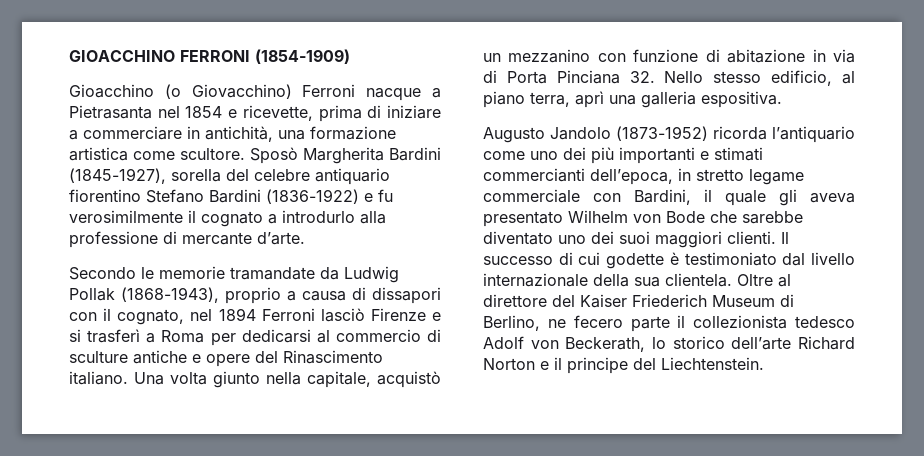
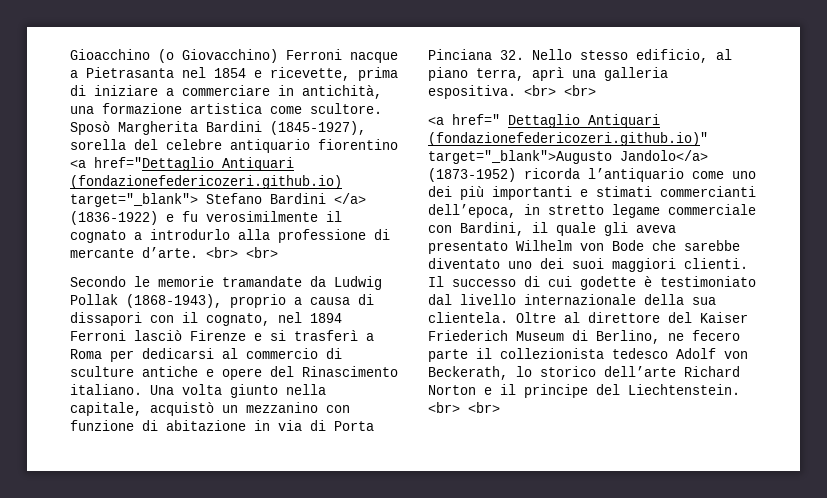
- GIOACCHINO FERRONI (1854-1909)
- Sposò Margherita Bardini (1845-1927), sorella del celebre antiquario fiorentino Stefano Bardini (1836-1922) e fu verosimilmente il cognato a introdurlo alla professione di mercante d’arte.
+ Sposò Margherita Bardini (1845-1927), sorella del celebre antiquario fiorentino <a href="Dettaglio Antiquari (fondazionefedericozeri.github.io) target="_blank"> Stefano Bardini </a> (1836-1922) e fu verosimilmente il cognato a introdurlo alla professione di mercante d’arte. <br> <br>
- Una volta giunto nella capitale, acquistò un mezzanino con funzione di abitazione in via di Porta Pinciana 32. Nello stesso edificio, al piano terra, aprì una galleria espositiva.
- Augusto Jandolo (1873-1952) ricorda l’antiquario come uno dei più importanti e stimati commercianti dell’epoca, in stretto legame commerciale con Bardini, il quale gli aveva presentato Wilhelm von Bode che sarebbe diventato uno dei suoi maggiori clienti.
+ Una volta giunto nella capitale, acquistò un mezzanino con funzione di abitazione in via di Porta Pinciana 32. Nello stesso edificio, al piano terra, aprì una galleria espositiva. <br> <br>
+ <a href=" Dettaglio Antiquari (fondazionefedericozeri.github.io)" target="_blank">Augusto Jandolo</a> (1873-1952) ricorda l’antiquario come uno dei più importanti e stimati commercianti dell’epoca, in stretto legame commerciale con Bardini, il quale gli aveva presentato Wilhelm von Bode che sarebbe diventato uno dei suoi maggiori clienti.
- Oltre al direttore del Kaiser Friederich Museum di Berlino, ne fecero parte il collezionista tedesco Adolf von Beckerath, lo storico dell’arte Richard Norton e il principe del Liechtenstein.
+ Oltre al direttore del Kaiser Friederich Museum di Berlino, ne fecero parte il collezionista tedesco Adolf von Beckerath, lo storico dell’arte Richard Norton e il principe del Liechtenstein. <br> <br>

